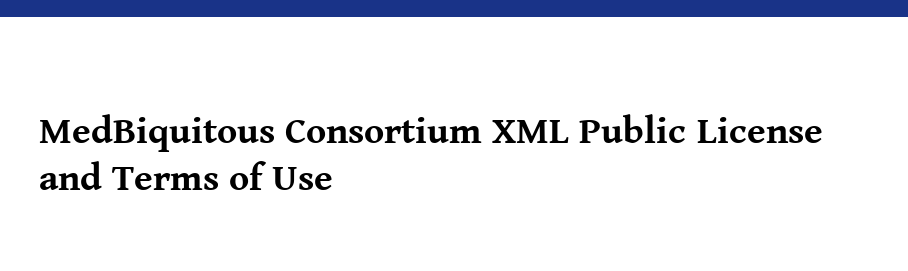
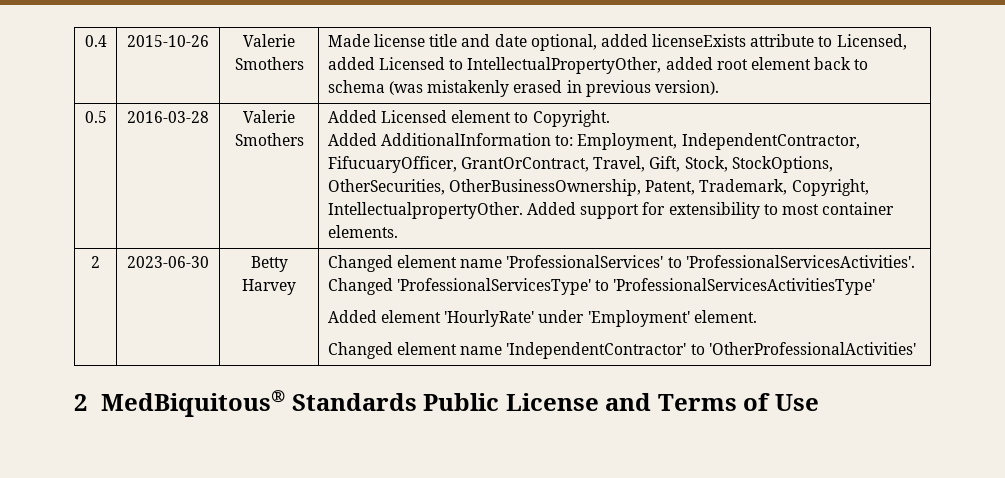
- MedBiquitous Consortium XML Public License and Terms of Use
+ 0.4 | 2015-10-26 | Valerie Smothers | Made license title and date optional, added licenseExists attribute to Licensed, added Licensed to IntellectualPropertyOther, added root element back to schema (was mistakenly erased in previous version).
+ 0.5 | 2016-03-28 | Valerie Smothers | Added Licensed element to Copyright.
+ Added AdditionalInformation to: Employment, IndependentContractor, FifucuaryOfficer, GrantOrContract, Travel, Gift, Stock, StockOptions, OtherSecurities, OtherBusinessOwnership, Patent, Trademark, Copyright, IntellectualpropertyOther. Added support for extensibility to most container elements.
+ 2 | 2023-06-30 | Betty Harvey | Changed element name 'ProfessionalServices' to 'ProfessionalServicesActivities'. Changed 'ProfessionalServicesType' to 'ProfessionalServicesActivitiesType'
+ Added element 'HourlyRate' under 'Employment' element.
+ Changed element name 'IndependentContractor' to 'OtherProfessionalActivities'
+ 2 MedBiquitous® Standards Public License and Terms of Use

